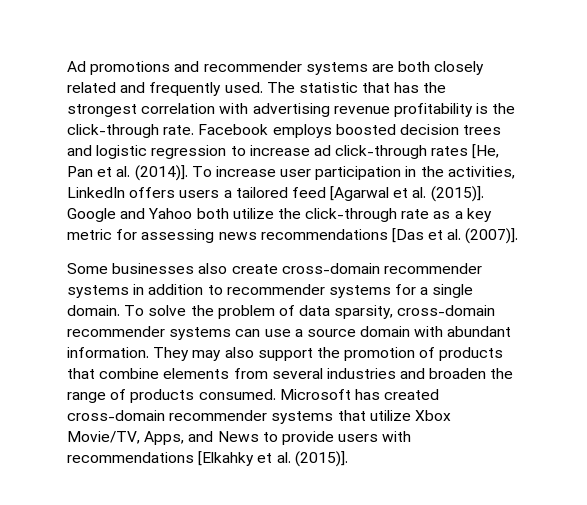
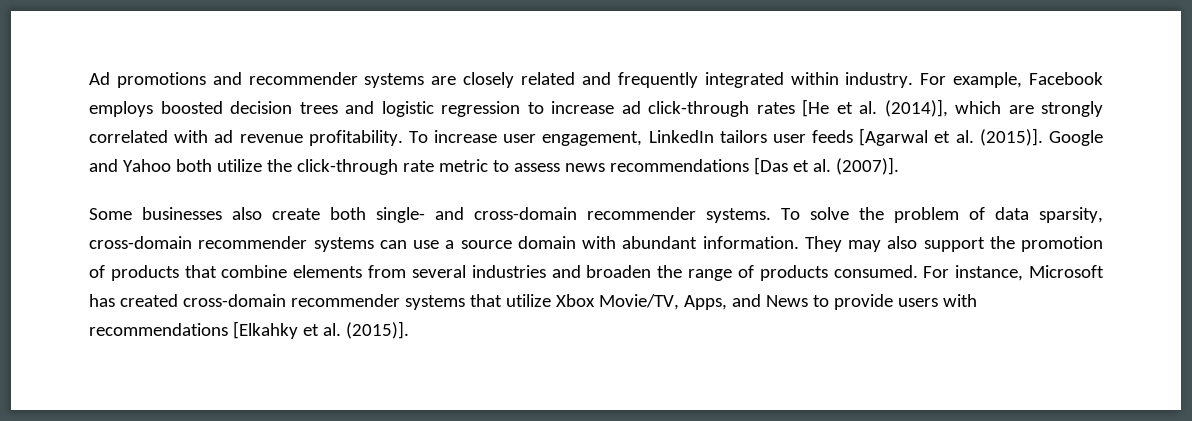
- Ad promotions and recommender systems are both closely related and frequently used. The statistic that has the strongest correlation with advertising revenue profitability is the click-through rate. Facebook employs boosted decision trees and logistic regression to increase ad click-through rates [He, Pan et al. (2014)]. To increase user participation in the activities, LinkedIn offers users a tailored feed [Agarwal et al. (2015)].
+ Ad promotions and recommender systems are closely related and frequently integrated within industry. For example, Facebook employs boosted decision trees and logistic regression to increase ad click-through rates [He et al. (2014)], which are strongly correlated with ad revenue profitability. To increase user engagement, LinkedIn tailors user feeds [Agarwal et al. (2015)].
- Google and Yahoo both utilize the click-through rate as a key metric for assessing news recommendations [Das et al. (2007)].
+ Google and Yahoo both utilize the click-through rate metric to assess news recommendations [Das et al. (2007)].
- Some businesses also create cross-domain recommender systems in addition to recommender systems for a single domain.
+ Some businesses also create both single- and cross-domain recommender systems.
- Microsoft has created cross-domain recommender systems that utilize Xbox Movie/TV, Apps, and News to provide users with recommendations [Elkahky et al. (2015)].
+ For instance, Microsoft has created cross-domain recommender systems that utilize Xbox Movie/TV, Apps, and News to provide users with recommendations [Elkahky et al. (2015)].

